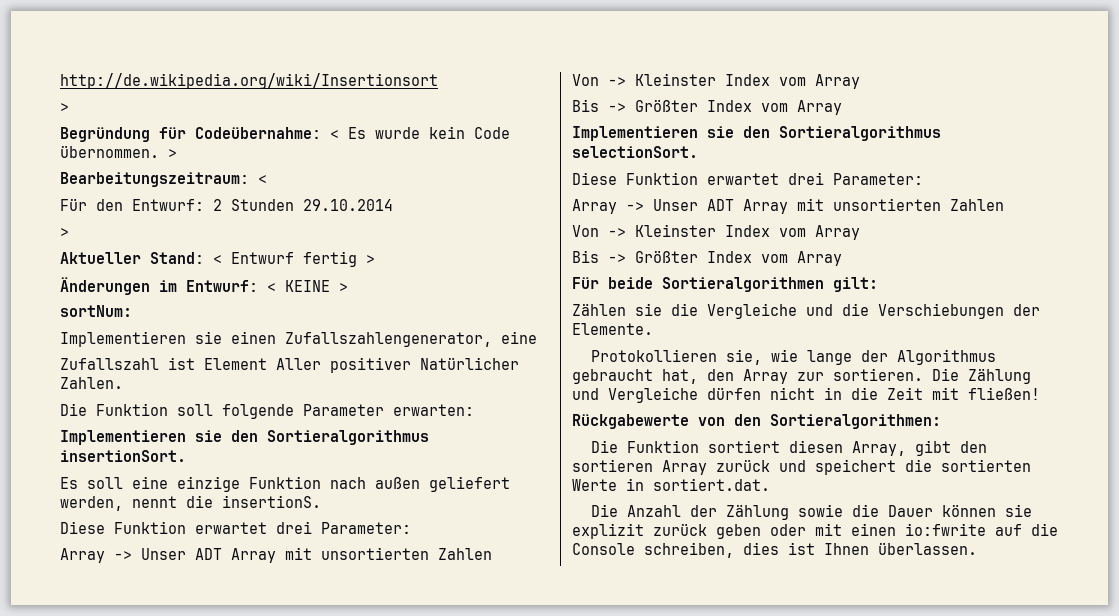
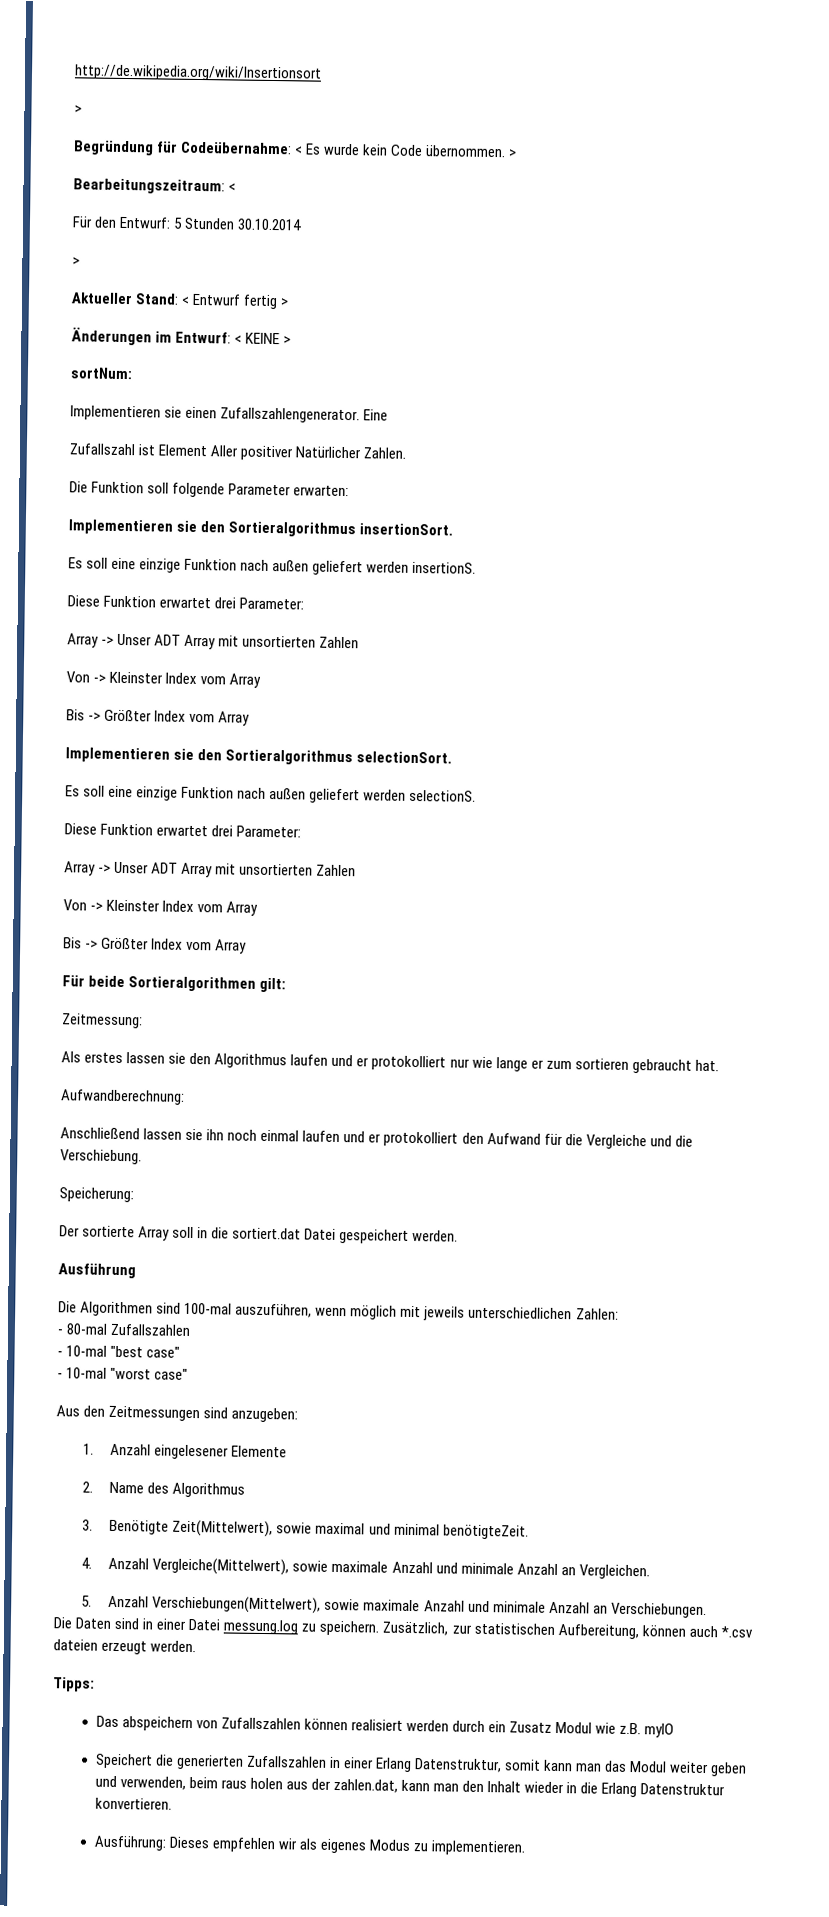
- Für den Entwurf: 2 Stunden 29.10.2014
+ Für den Entwurf: 5 Stunden 30.10.2014
- Implementieren sie einen Zufallszahlengenerator, eine
+ Implementieren sie einen Zufallszahlengenerator. Eine
- Es soll eine einzige Funktion nach außen geliefert werden, nennt die insertionS.
+ Es soll eine einzige Funktion nach außen geliefert werden insertionS.
+ Es soll eine einzige Funktion nach außen geliefert werden selectionS.
- Zählen sie die Vergleiche und die Verschiebungen der Elemente.
- Protokollieren sie, wie lange der Algorithmus gebraucht hat, den Array zur sortieren. Die Zählung und Vergleiche dürfen nicht in die Zeit mit fließen!
- Rückgabewerte von den Sortieralgorithmen:
- Die Funktion sortiert diesen Array, gibt den sortieren Array zurück und speichert die sortierten Werte in sortiert.dat.
- Die Anzahl der Zählung sowie die Dauer können sie explizit zurück geben oder mit einen io:fwrite auf die Console schreiben, dies ist Ihnen überlassen.
+ Zeitmessung:
+ Als erstes lassen sie den Algorithmus laufen und er protokolliert nur wie lange er zum sortieren gebraucht hat.
+ Aufwandberechnung:
+ Anschließend lassen sie ihn noch einmal laufen und er protokolliert den Aufwand für die Vergleiche und die Verschiebung.
+ Speicherung:
+ Der sortierte Array soll in die sortiert.dat Datei gespeichert werden.
+ Ausführung
+ Die Algorithmen sind 100-mal auszuführen, wenn möglich mit jeweils unterschiedlichen Zahlen:
+ - 80-mal Zufallszahlen
+ - 10-mal "best case"
+ - 10-mal "worst case"
+ Aus den Zeitmessungen sind anzugeben:
+ 1. Anzahl eingelesener Elemente
+ 2. Name des Algorithmus
+ 3. Benötigte Zeit(Mittelwert), sowie maximal und minimal benötigteZeit.
+ 4. Anzahl Vergleiche(Mittelwert), sowie maximale Anzahl und minimale Anzahl an Vergleichen.
+ 5. Anzahl Verschiebungen(Mittelwert), sowie maximale Anzahl und minimale Anzahl an Verschiebungen.
+ Die Daten sind in einer Datei messung.log zu speichern. Zusätzlich, zur statistischen Aufbereitung, können auch *.csv dateien erzeugt werden.
+ Tipps:
+ Das abspeichern von Zufallszahlen können realisiert werden durch ein Zusatz Modul wie z.B. myIO
+ Speichert die generierten Zufallszahlen in einer Erlang Datenstruktur, somit kann man das Modul weiter geben und verwenden, beim raus holen aus der zahlen.dat, kann man den Inhalt wieder in die Erlang Datenstruktur konvertieren.
+ Ausführung: Dieses empfehlen wir als eigenes Modus zu implementieren.

